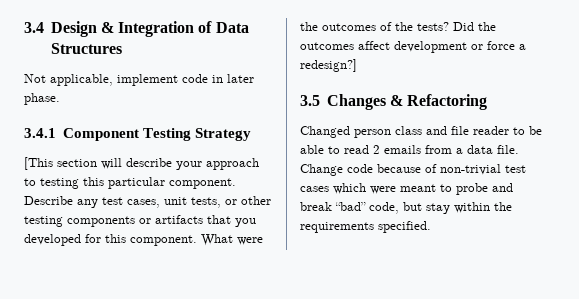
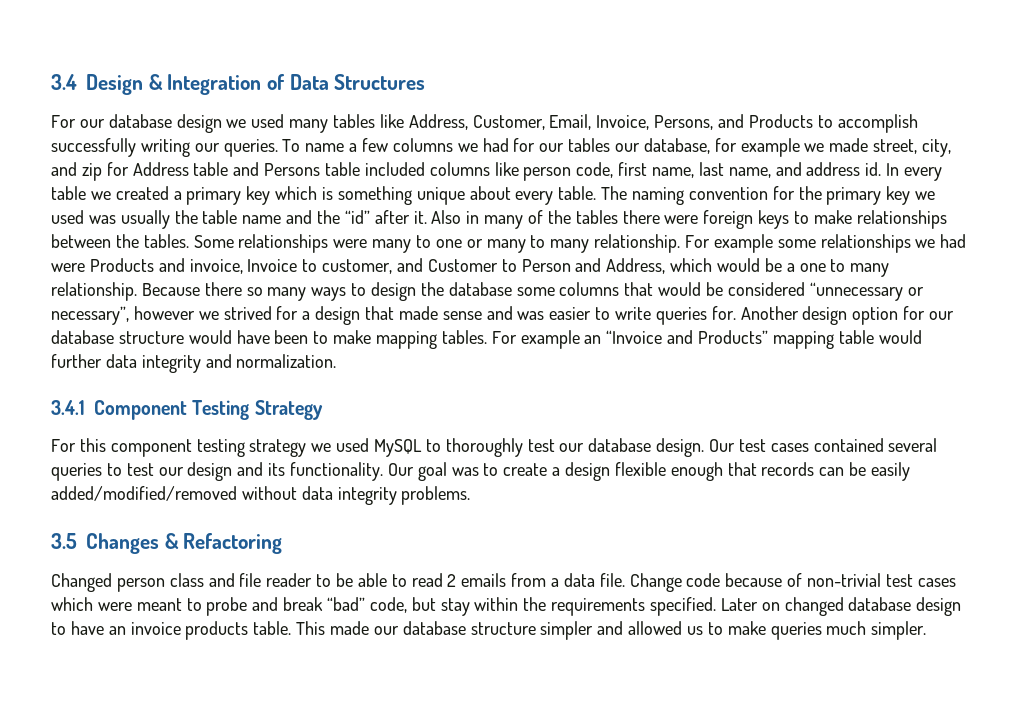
- Not applicable, implement code in later phase.
+ For our database design we used many tables like Address, Customer, Email, Invoice, Persons, and Products to accomplish successfully writing our queries. To name a few columns we had for our tables our database, for example we made street, city, and zip for Address table and Persons table included columns like person code, first name, last name, and address id. In every table we created a primary key which is something unique about every table. The naming convention for the primary key we used was usually the table name and the “id” after it. Also in many of the tables there were foreign keys to make relationships between the tables. Some relationships were many to one or many to many relationship. For example some relationships we had were Products and invoice, Invoice to customer, and Customer to Person and Address, which would be a one to many relationship. Because there so many ways to design the database some columns that would be considered “unnecessary or necessary”, however we strived for a design that made sense and was easier to write queries for. Another design option for our database structure would have been to make mapping tables. For example an “Invoice and Products” mapping table would further data integrity and normalization.
  3.4.1 Component Testing Strategy
- [This section will describe your approach to testing this particular component. Describe any test cases, unit tests, or other testing components or artifacts that you developed for this component. What were the outcomes of the tests? Did the outcomes affect development or force a redesign?]
+ For this component testing strategy we used MySQL to thoroughly test our database design. Our test cases contained several queries to test our design and its functionality. Our goal was to create a design flexible enough that records can be easily added/modified/removed without data integrity problems.
+ Later on changed database design to have an invoice products table. This made our database structure simpler and allowed us to make queries much simpler.

